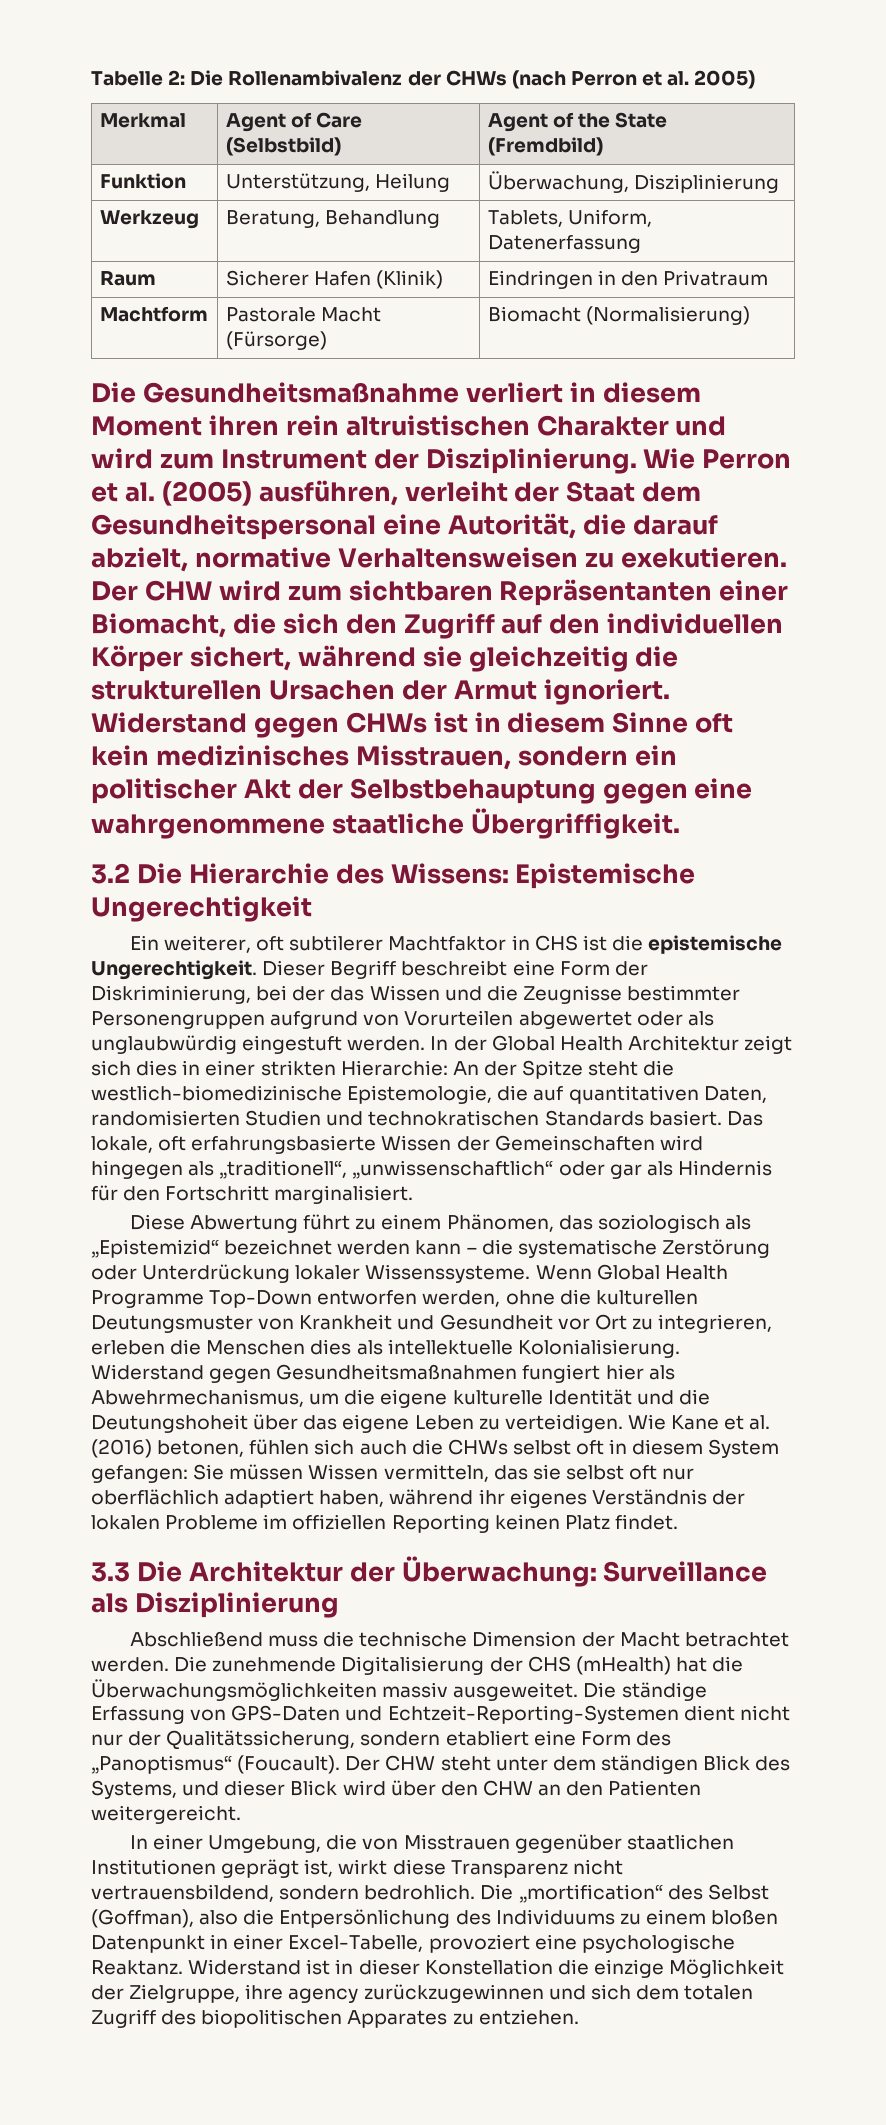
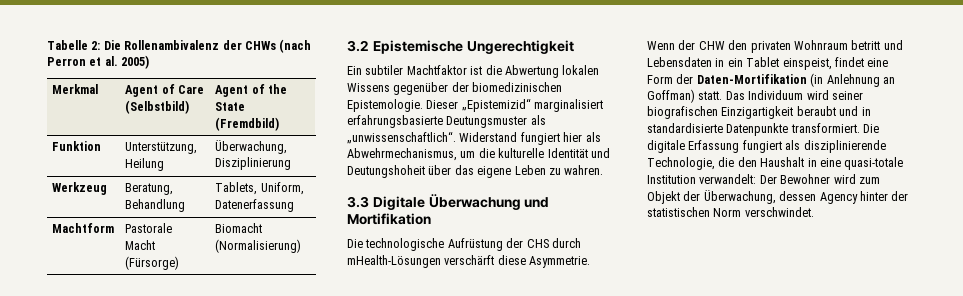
- Raum | Sicherer Hafen (Klinik) | Eindringen in den Privatraum
- Die Gesundheitsmaßnahme verliert in diesem Moment ihren rein altruistischen Charakter und wird zum Instrument der Disziplinierung. Wie Perron et al. (2005) ausführen, verleiht der Staat dem Gesundheitspersonal eine Autorität, die darauf abzielt, normative Verhaltensweisen zu exekutieren. Der CHW wird zum sichtbaren Repräsentanten einer Biomacht, die sich den Zugriff auf den individuellen Körper sichert, während sie gleichzeitig die strukturellen Ursachen der Armut ignoriert. Widerstand gegen CHWs ist in diesem Sinne oft kein medizinisches Misstrauen, sondern ein politischer Akt der Selbstbehauptung gegen eine wahrgenommene staatliche Übergriffigkeit.
- 3.2 Die Hierarchie des Wissens: Epistemische Ungerechtigkeit
- Ein weiterer, oft subtilerer Machtfaktor in CHS ist die epistemische Ungerechtigkeit. Dieser Begriff beschreibt eine Form der Diskriminierung, bei der das Wissen und die Zeugnisse bestimmter Personengruppen aufgrund von Vorurteilen abgewertet oder als unglaubwürdig eingestuft werden. In der Global Health Architektur zeigt sich dies in einer strikten Hierarchie: An der Spitze steht die westlich-biomedizinische Epistemologie, die auf quantitativen Daten, randomisierten Studien und technokratischen Standards basiert. Das lokale, oft erfahrungsbasierte Wissen der Gemeinschaften wird hingegen als „traditionell“, „unwissenschaftlich“ oder gar als Hindernis für den Fortschritt marginalisiert.
- Diese Abwertung führt zu einem Phänomen, das soziologisch als „Epistemizid“ bezeichnet werden kann – die systematische Zerstörung oder Unterdrückung lokaler Wissenssysteme. Wenn Global Health Programme Top-Down entworfen werden, ohne die kulturellen Deutungsmuster von Krankheit und Gesundheit vor Ort zu integrieren, erleben die Menschen dies als intellektuelle Kolonialisierung. Widerstand gegen Gesundheitsmaßnahmen fungiert hier als Abwehrmechanismus, um die eigene kulturelle Identität und die Deutungshoheit über das eigene Leben zu verteidigen. Wie Kane et al. (2016) betonen, fühlen sich auch die CHWs selbst oft in diesem System gefangen: Sie müssen Wissen vermitteln, das sie selbst oft nur oberflächlich adaptiert haben, während ihr eigenes Verständnis der lokalen Probleme im offiziellen Reporting keinen Platz findet.
- 3.3 Die Architektur der Überwachung: Surveillance als Disziplinierung
- Abschließend muss die technische Dimension der Macht betrachtet werden. Die zunehmende Digitalisierung der CHS (mHealth) hat die Überwachungsmöglichkeiten massiv ausgeweitet. Die ständige Erfassung von GPS-Daten und Echtzeit-Reporting-Systemen dient nicht nur der Qualitätssicherung, sondern etabliert eine Form des „Panoptismus“ (Foucault). Der CHW steht unter dem ständigen Blick des Systems, und dieser Blick wird über den CHW an den Patienten weitergereicht.
- In einer Umgebung, die von Misstrauen gegenüber staatlichen Institutionen geprägt ist, wirkt diese Transparenz nicht vertrauensbildend, sondern bedrohlich. Die „mortification“ des Selbst (Goffman), also die Entpersönlichung des Individuums zu einem bloßen Datenpunkt in einer Excel-Tabelle, provoziert eine psychologische Reaktanz. Widerstand ist in dieser Konstellation die einzige Möglichkeit der Zielgruppe, ihre agency zurückzugewinnen und sich dem totalen Zugriff des biopolitischen Apparates zu entziehen.
+ 3.2 Epistemische Ungerechtigkeit
+ Ein subtiler Machtfaktor ist die Abwertung lokalen Wissens gegenüber der biomedizinischen Epistemologie. Dieser „Epistemizid“ marginalisiert erfahrungsbasierte Deutungsmuster als „unwissenschaftlich“. Widerstand fungiert hier als Abwehrmechanismus, um die kulturelle Identität und Deutungshoheit über das eigene Leben zu wahren.
+ 3.3 Digitale Überwachung und Mortifikation
+ Die technologische Aufrüstung der CHS durch mHealth-Lösungen verschärft diese Asymmetrie. Wenn der CHW den privaten Wohnraum betritt und Lebensdaten in ein Tablet einspeist, findet eine Form der Daten-Mortifikation (in Anlehnung an Goffman) statt. Das Individuum wird seiner biografischen Einzigartigkeit beraubt und in standardisierte Datenpunkte transformiert. Die digitale Erfassung fungiert als disziplinierende Technologie, die den Haushalt in eine quasi-totale Institution verwandelt: Der Bewohner wird zum Objekt der Überwachung, dessen Agency hinter der statistischen Norm verschwindet.

